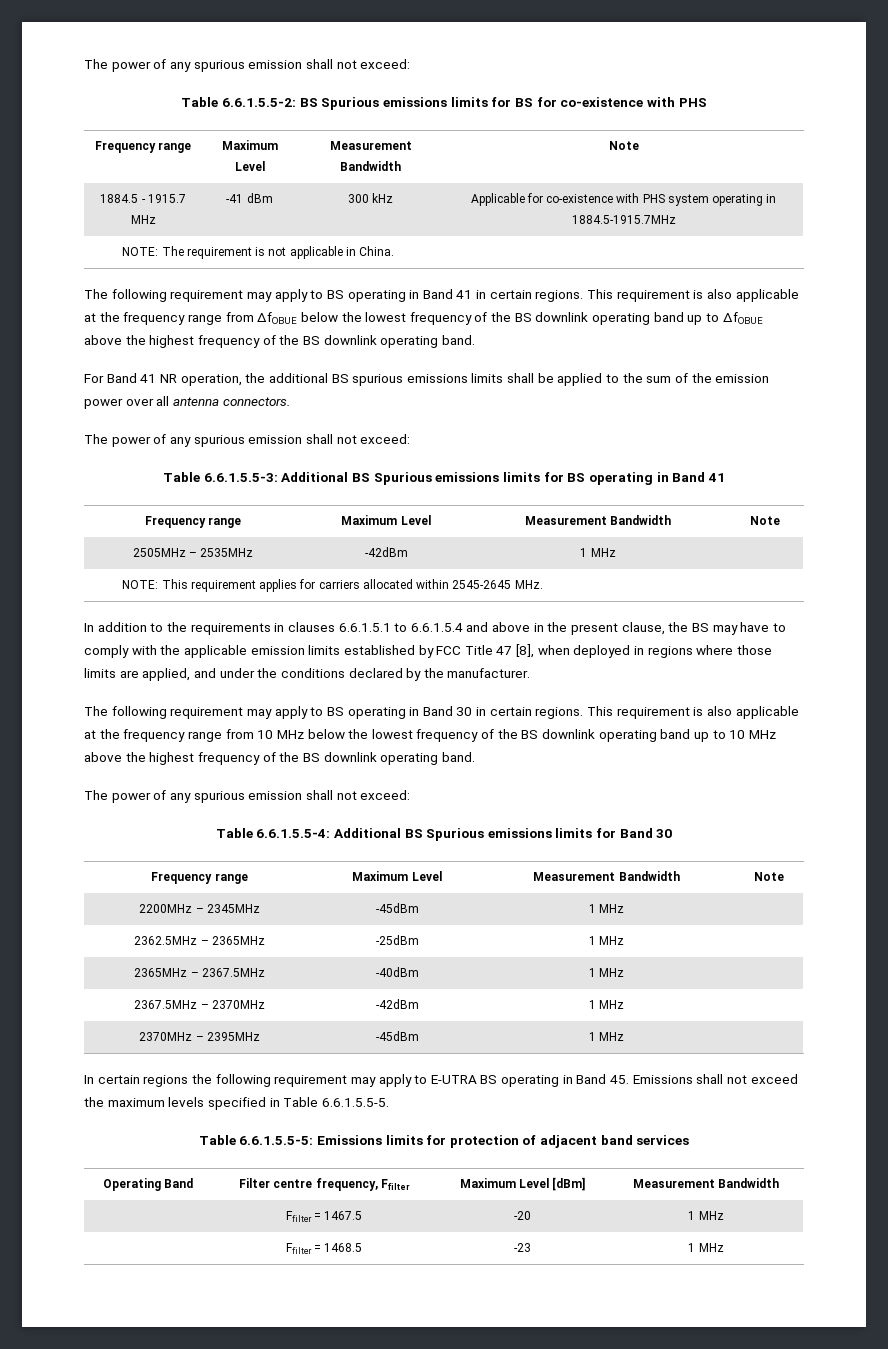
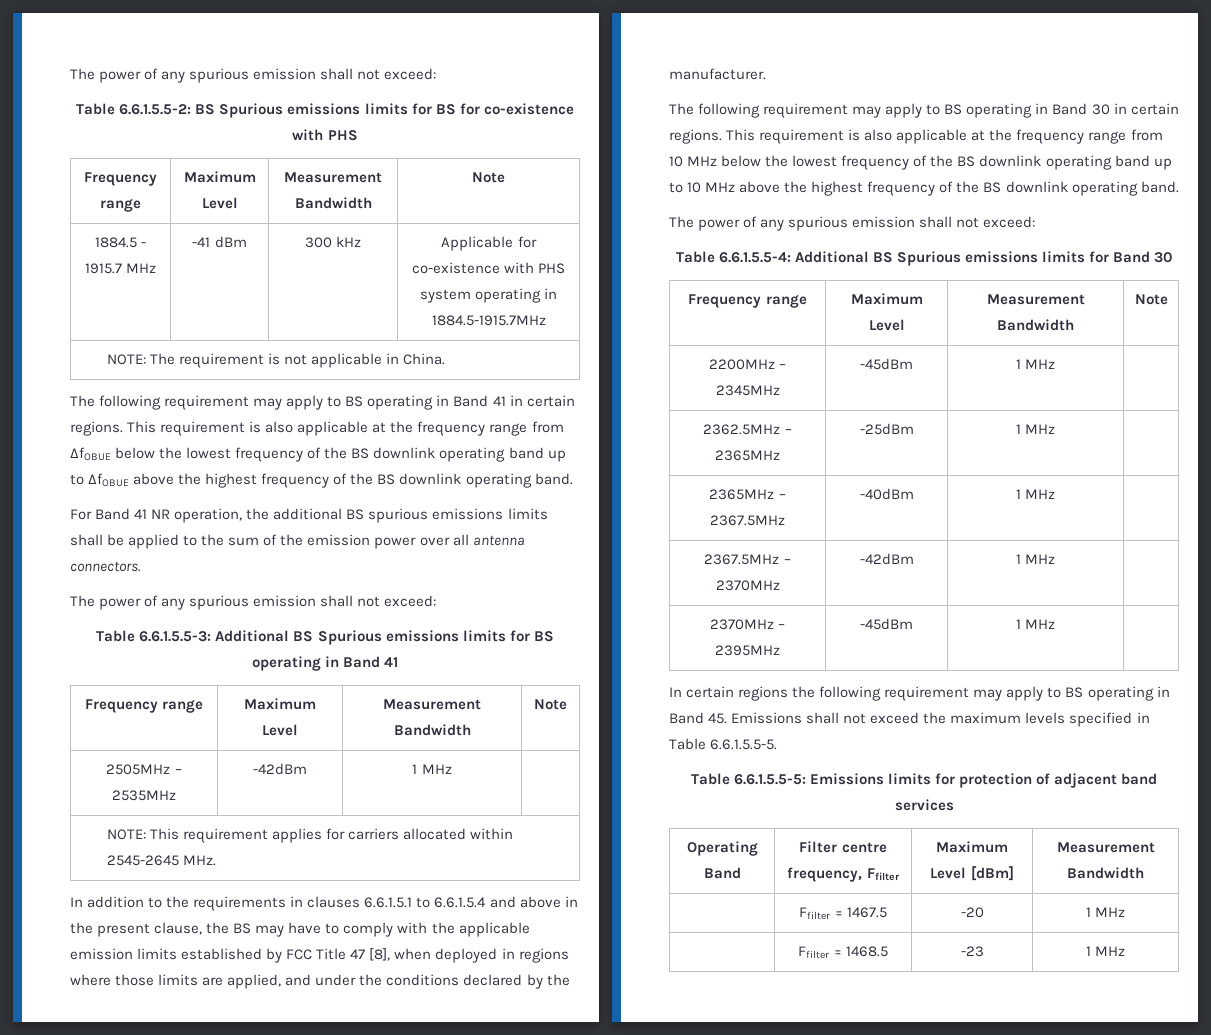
- In certain regions the following requirement may apply to E-UTRA BS operating in Band 45. Emissions shall not exceed the maximum levels specified in Table 6.6.1.5.5-5.
+ In certain regions the following requirement may apply to BS operating in Band 45. Emissions shall not exceed the maximum levels specified in Table 6.6.1.5.5-5.

